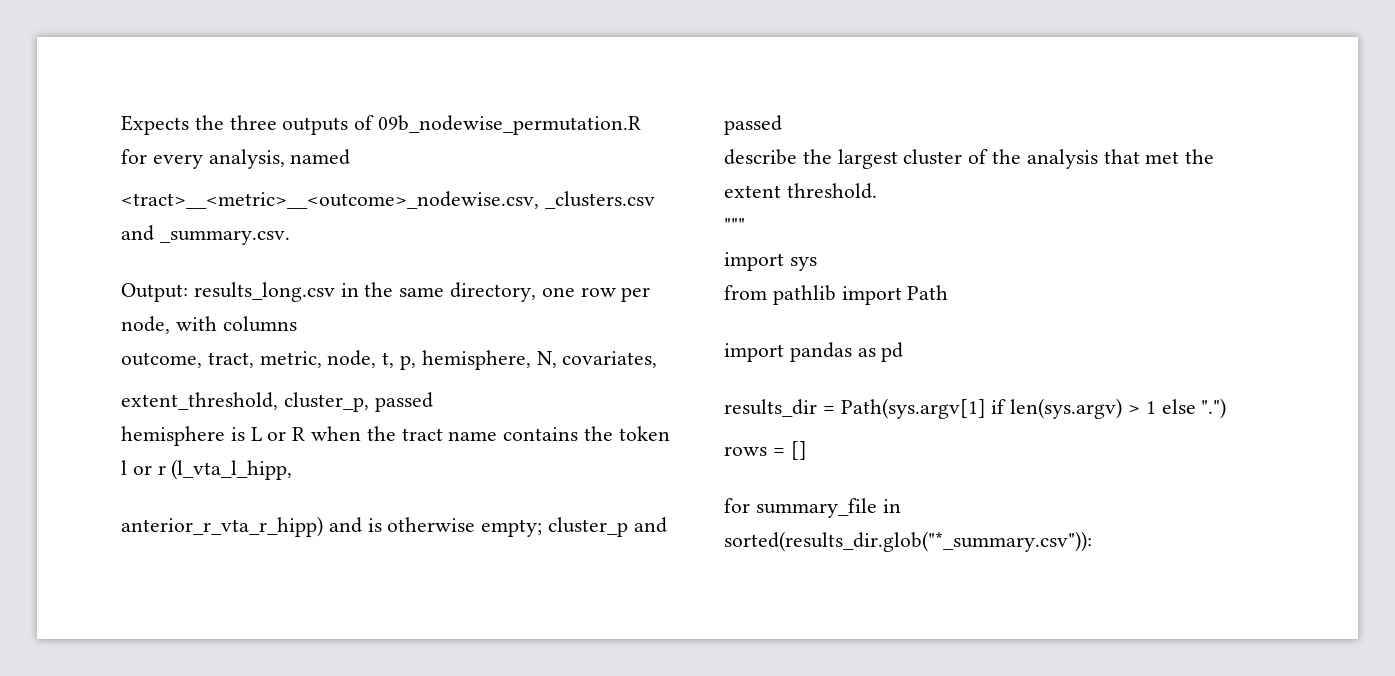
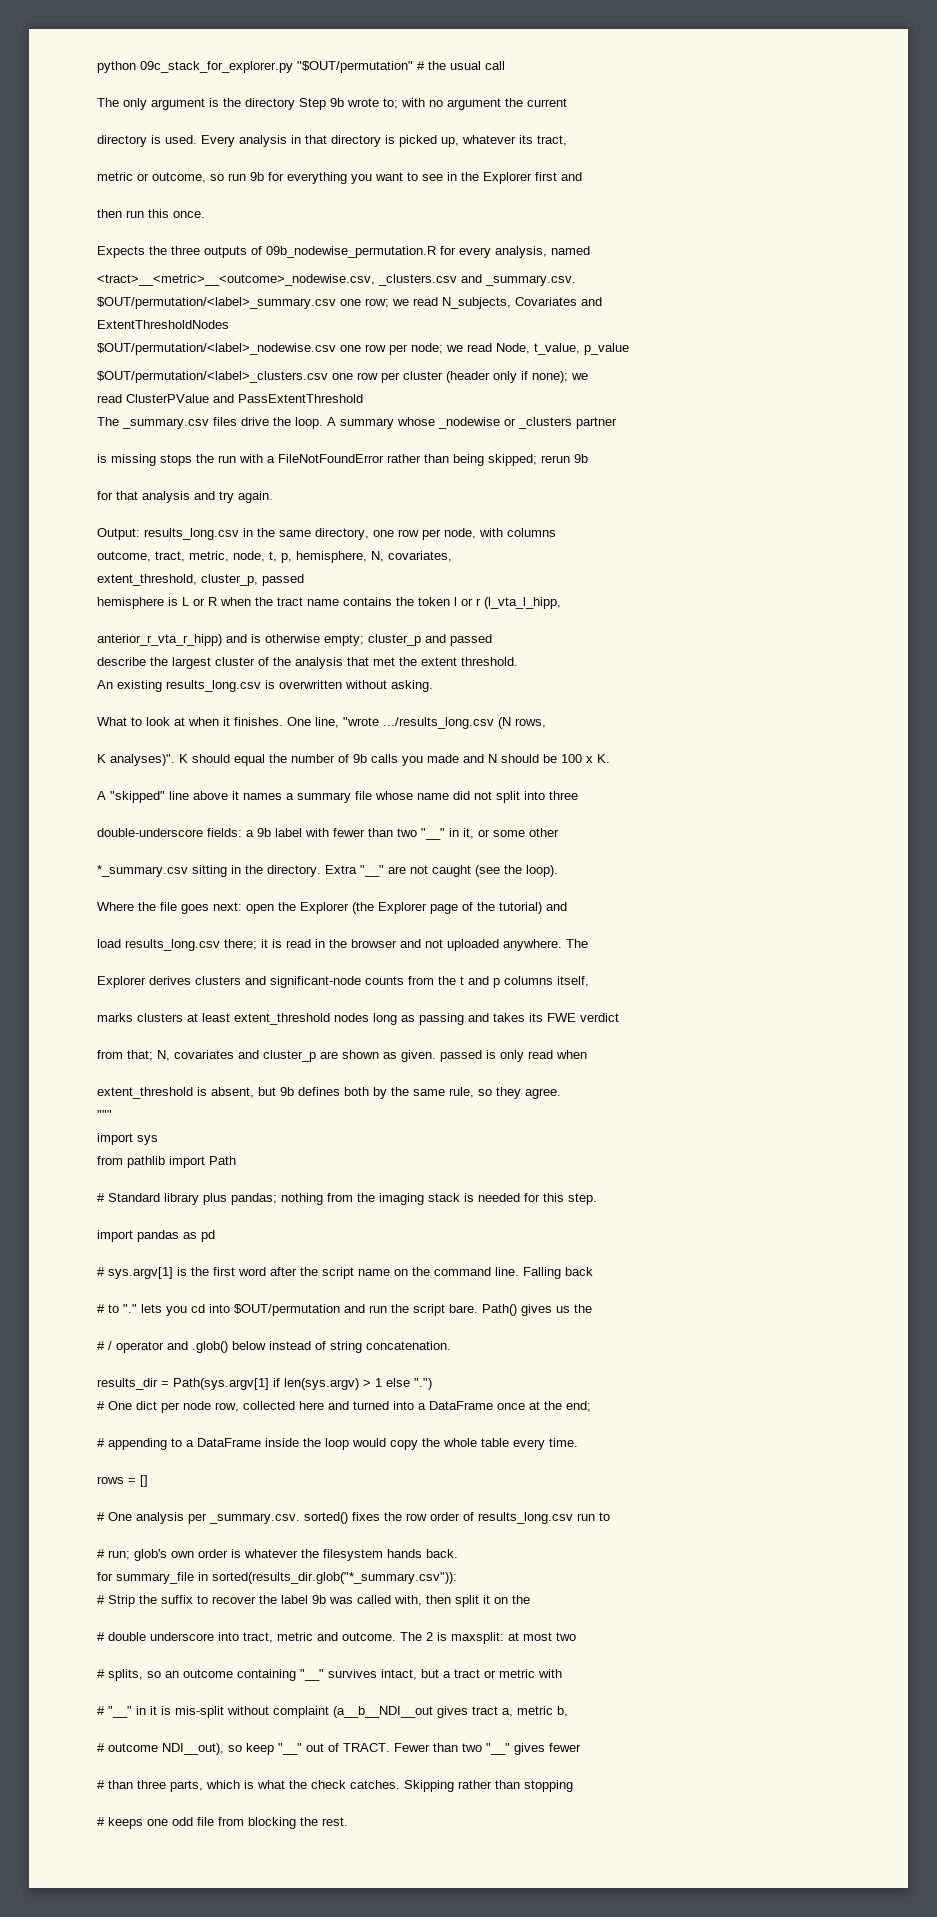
+ python 09c_stack_for_explorer.py "$OUT/permutation" # the usual call
+ The only argument is the directory Step 9b wrote to; with no argument the current
+ directory is used. Every analysis in that directory is picked up, whatever its tract,
+ metric or outcome, so run 9b for everything you want to see in the Explorer first and
+ then run this once.
+ $OUT/permutation/<label>_summary.csv one row; we read N_subjects, Covariates and
+ ExtentThresholdNodes
+ $OUT/permutation/<label>_nodewise.csv one row per node; we read Node, t_value, p_value
+ $OUT/permutation/<label>_clusters.csv one row per cluster (header only if none); we
+ read ClusterPValue and PassExtentThreshold
+ The _summary.csv files drive the loop. A summary whose _nodewise or _clusters partner
+ is missing stops the run with a FileNotFoundError rather than being skipped; rerun 9b
+ for that analysis and try again.
+ An existing results_long.csv is overwritten without asking.
+ What to look at when it finishes. One line, "wrote .../results_long.csv (N rows,
+ K analyses)". K should equal the number of 9b calls you made and N should be 100 x K.
+ A "skipped" line above it names a summary file whose name did not split into three
+ double-underscore fields: a 9b label with fewer than two "__" in it, or some other
+ *_summary.csv sitting in the directory. Extra "__" are not caught (see the loop).
+ Where the file goes next: open the Explorer (the Explorer page of the tutorial) and
+ load results_long.csv there; it is read in the browser and not uploaded anywhere. The
+ Explorer derives clusters and significant-node counts from the t and p columns itself,
+ marks clusters at least extent_threshold nodes long as passing and takes its FWE verdict
+ from that; N, covariates and cluster_p are shown as given. passed is only read when
+ extent_threshold is absent, but 9b defines both by the same rule, so they agree.
+ # Standard library plus pandas; nothing from the imaging stack is needed for this step.
  import pandas as pd
+ # sys.argv[1] is the first word after the script name on the command line. Falling back
+ # to "." lets you cd into $OUT/permutation and run the script bare. Path() gives us the
+ # / operator and .glob() below instead of string concatenation.
+ # One dict per node row, collected here and turned into a DataFrame once at the end;
+ # appending to a DataFrame inside the loop would copy the whole table every time.
  rows = []
+ # One analysis per _summary.csv. sorted() fixes the row order of results_long.csv run to
+ # run; glob's own order is whatever the filesystem hands back.
  for summary_file in sorted(results_dir.glob("*_summary.csv")):
+ # Strip the suffix to recover the label 9b was called with, then split it on the
+ # double underscore into tract, metric and outcome. The 2 is maxsplit: at most two
+ # splits, so an outcome containing "__" survives intact, but a tract or metric with
+ # "__" in it is mis-split without complaint (a__b__NDI__out gives tract a, metric b,
+ # outcome NDI__out), so keep "__" out of TRACT. Fewer than two "__" gives fewer
+ # than three parts, which is what the check catches. Skipping rather than stopping
+ # keeps one odd file from blocking the rest.

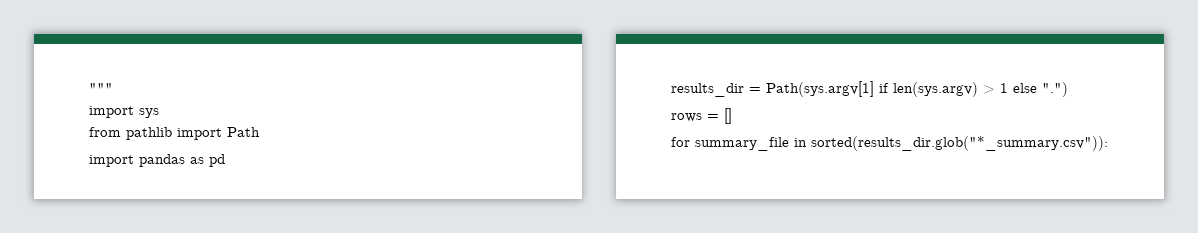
- python 09c_stack_for_explorer.py "$OUT/permutation" # the usual call
- The only argument is the directory Step 9b wrote to; with no argument the current
- directory is used. Every analysis in that directory is picked up, whatever its tract,
- metric or outcome, so run 9b for everything you want to see in the Explorer first and
- then run this once.
- Expects the three outputs of 09b_nodewise_permutation.R for every analysis, named
- <tract>__<metric>__<outcome>_nodewise.csv, _clusters.csv and _summary.csv.
- $OUT/permutation/<label>_summary.csv one row; we read N_subjects, Covariates and
- ExtentThresholdNodes
- $OUT/permutation/<label>_nodewise.csv one row per node; we read Node, t_value, p_value
- $OUT/permutation/<label>_clusters.csv one row per cluster (header only if none); we
- read ClusterPValue and PassExtentThreshold
- The _summary.csv files drive the loop. A summary whose _nodewise or _clusters partner
- is missing stops the run with a FileNotFoundError rather than being skipped; rerun 9b
- for that analysis and try again.
- Output: results_long.csv in the same directory, one row per node, with columns
- outcome, tract, metric, node, t, p, hemisphere, N, covariates,
- extent_threshold, cluster_p, passed
- hemisphere is L or R when the tract name contains the token l or r (l_vta_l_hipp,
- anterior_r_vta_r_hipp) and is otherwise empty; cluster_p and passed
- describe the largest cluster of the analysis that met the extent threshold.
- An existing results_long.csv is overwritten without asking.
- What to look at when it finishes. One line, "wrote .../results_long.csv (N rows,
- K analyses)". K should equal the number of 9b calls you made and N should be 100 x K.
- A "skipped" line above it names a summary file whose name did not split into three
- double-underscore fields: a 9b label with fewer than two "__" in it, or some other
- *_summary.csv sitting in the directory. Extra "__" are not caught (see the loop).
- Where the file goes next: open the Explorer (the Explorer page of the tutorial) and
- load results_long.csv there; it is read in the browser and not uploaded anywhere. The
- Explorer derives clusters and significant-node counts from the t and p columns itself,
- marks clusters at least extent_threshold nodes long as passing and takes its FWE verdict
- from that; N, covariates and cluster_p are shown as given. passed is only read when
- extent_threshold is absent, but 9b defines both by the same rule, so they agree.
- # Standard library plus pandas; nothing from the imaging stack is needed for this step.
  import pandas as pd
- # sys.argv[1] is the first word after the script name on the command line. Falling back
- # to "." lets you cd into $OUT/permutation and run the script bare. Path() gives us the
- # / operator and .glob() below instead of string concatenation.
- # One dict per node row, collected here and turned into a DataFrame once at the end;
- # appending to a DataFrame inside the loop would copy the whole table every time.
  rows = []
- # One analysis per _summary.csv. sorted() fixes the row order of results_long.csv run to
- # run; glob's own order is whatever the filesystem hands back.
  for summary_file in sorted(results_dir.glob("*_summary.csv")):
- # Strip the suffix to recover the label 9b was called with, then split it on the
- # double underscore into tract, metric and outcome. The 2 is maxsplit: at most two
- # splits, so an outcome containing "__" survives intact, but a tract or metric with
- # "__" in it is mis-split without complaint (a__b__NDI__out gives tract a, metric b,
- # outcome NDI__out), so keep "__" out of TRACT. Fewer than two "__" gives fewer
- # than three parts, which is what the check catches. Skipping rather than stopping
- # keeps one odd file from blocking the rest.

